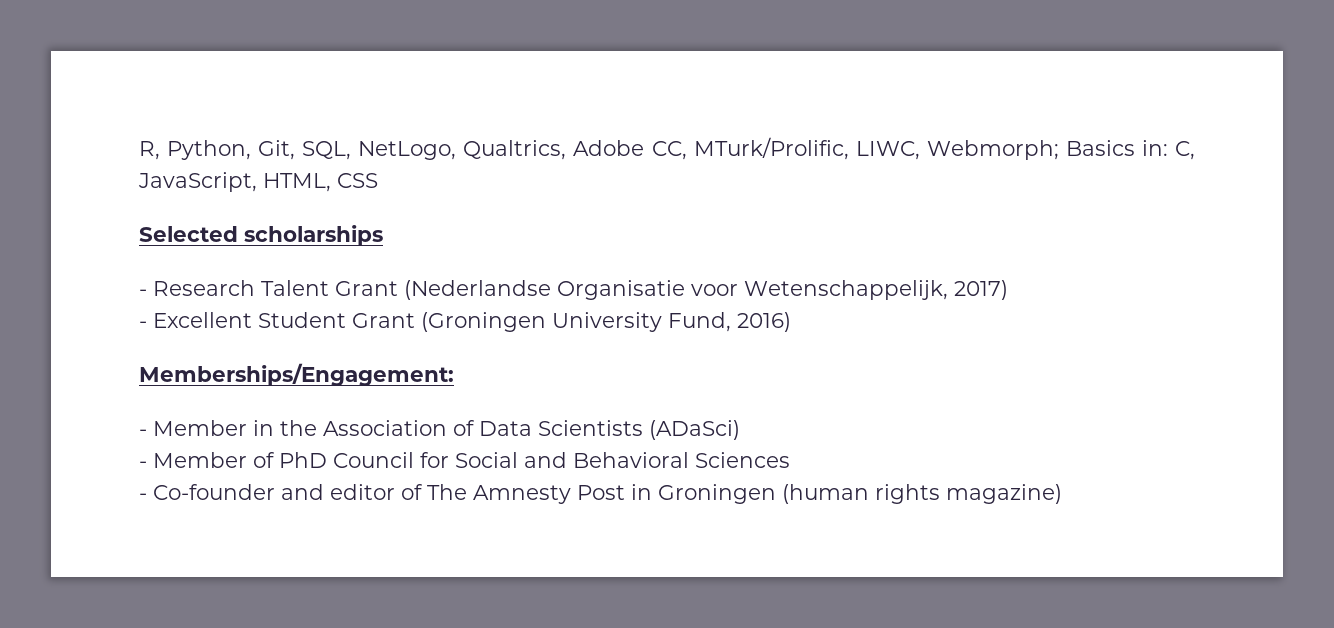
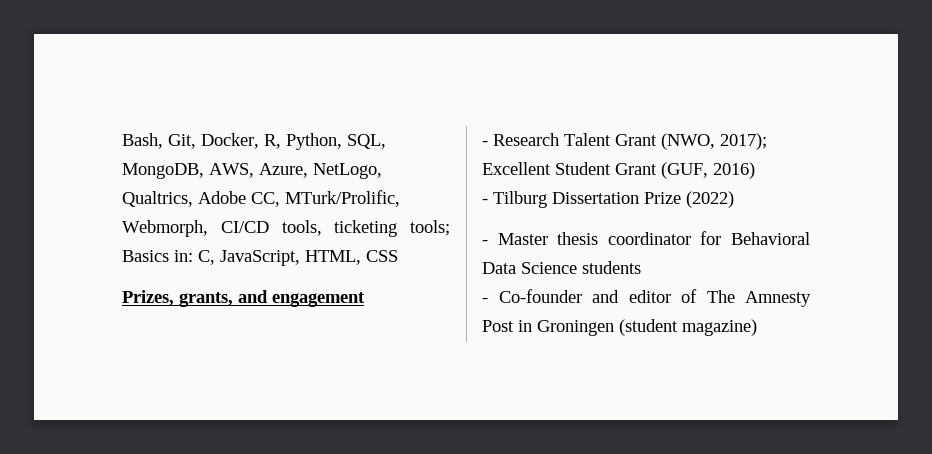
- R, Python, Git, SQL, NetLogo, Qualtrics, Adobe CC, MTurk/Prolific, LIWC, Webmorph; Basics in: C, JavaScript, HTML, CSS
+ Bash, Git, Docker, R, Python, SQL, MongoDB, AWS, Azure, NetLogo, Qualtrics, Adobe CC, MTurk/Prolific, Webmorph, CI/CD tools, ticketing tools; Basics in: C, JavaScript, HTML, CSS
- Selected scholarships
+ Prizes, grants, and engagement
- - Research Talent Grant (Nederlandse Organisatie voor Wetenschappelijk, 2017)
- - Excellent Student Grant (Groningen University Fund, 2016)
- Memberships/Engagement:
- - Member in the Association of Data Scientists (ADaSci)
- - Member of PhD Council for Social and Behavioral Sciences
+ - Research Talent Grant (NWO, 2017); Excellent Student Grant (GUF, 2016)
+ - Tilburg Dissertation Prize (2022)
+ - Master thesis coordinator for Behavioral Data Science students
- - Co-founder and editor of The Amnesty Post in Groningen (human rights magazine)
+ - Co-founder and editor of The Amnesty Post in Groningen (student magazine)

